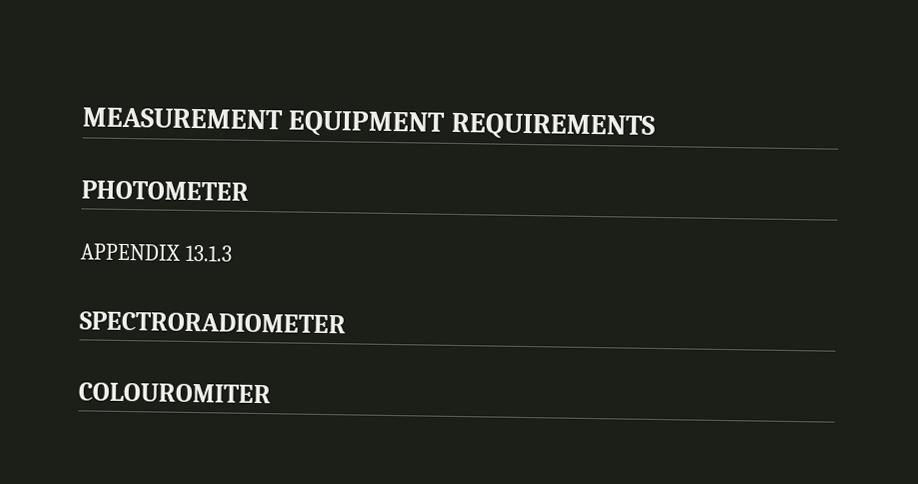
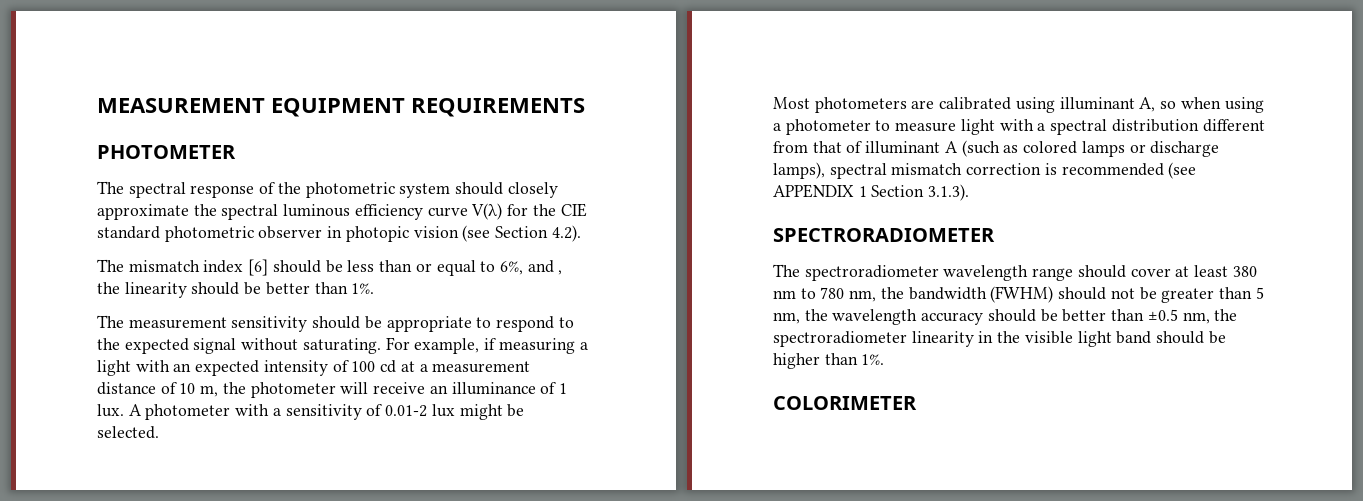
- APPENDIX 13.1.3
+ The spectral response of the photometric system should closely approximate the spectral luminous efficiency curve V(λ) for the CIE standard photometric observer in photopic vision (see Section 4.2).
+ The mismatch index [6] should be less than or equal to 6%, and , the linearity should be better than 1%.
+ The measurement sensitivity should be appropriate to respond to the expected signal without saturating. For example, if measuring a light with an expected intensity of 100 cd at a measurement distance of 10 m, the photometer will receive an illuminance of 1 lux. A photometer with a sensitivity of 0.01-2 lux might be selected.
+ Most photometers are calibrated using illuminant A, so when using a photometer to measure light with a spectral distribution different from that of illuminant A (such as colored lamps or discharge lamps), spectral mismatch correction is recommended (see APPENDIX 1 Section 3.1.3).
  SPECTRORADIOMETER
- COLOUROMITER
+ The spectroradiometer wavelength range should cover at least 380 nm to 780 nm, the bandwidth (FWHM) should not be greater than 5 nm, the wavelength accuracy should be better than ±0.5 nm, the spectroradiometer linearity in the visible light band should be higher than 1%.
+ COLORIMETER

